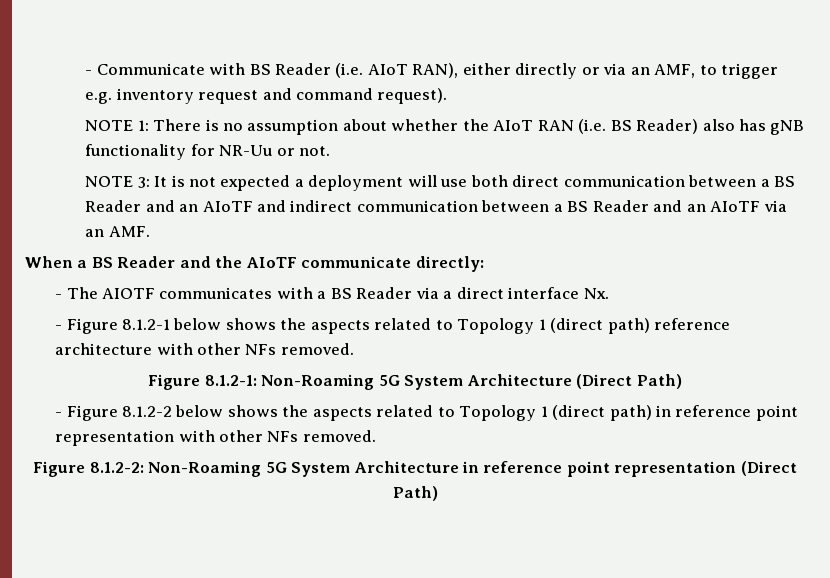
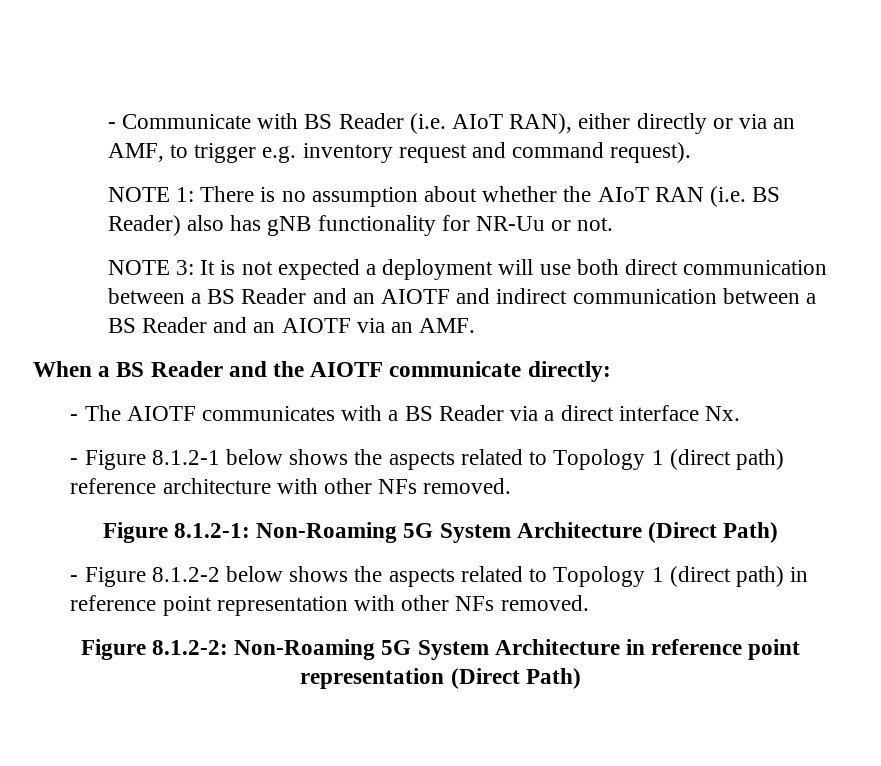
- NOTE 3: It is not expected a deployment will use both direct communication between a BS Reader and an AIoTF and indirect communication between a BS Reader and an AIoTF via an AMF.
+ NOTE 3: It is not expected a deployment will use both direct communication between a BS Reader and an AIOTF and indirect communication between a BS Reader and an AIOTF via an AMF.
- When a BS Reader and the AIoTF communicate directly:
+ When a BS Reader and the AIOTF communicate directly:

